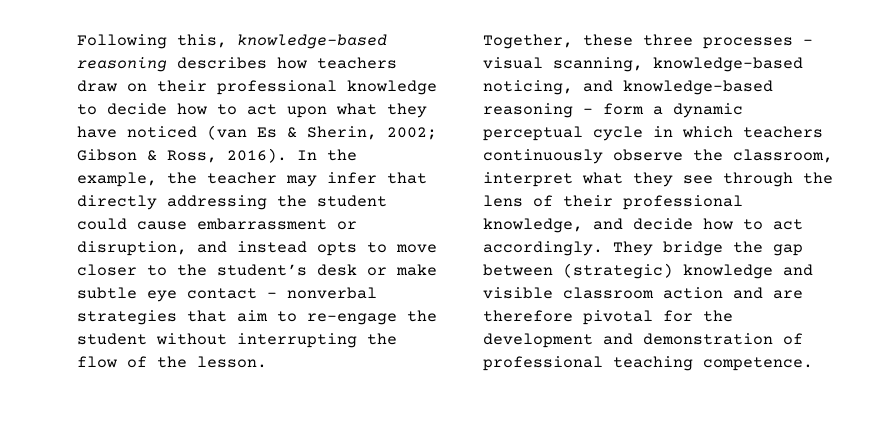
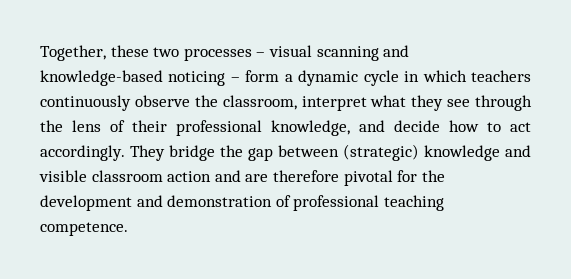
- Following this, knowledge-based reasoning describes how teachers draw on their professional knowledge to decide how to act upon what they have noticed (van Es & Sherin, 2002; Gibson & Ross, 2016). In the example, the teacher may infer that directly addressing the student could cause embarrassment or disruption, and instead opts to move closer to the student’s desk or make subtle eye contact – nonverbal strategies that aim to re-engage the student without interrupting the flow of the lesson.
- Together, these three processes – visual scanning, knowledge-based noticing, and knowledge-based reasoning – form a dynamic perceptual cycle in which teachers continuously observe the classroom, interpret what they see through the lens of their professional knowledge, and decide how to act accordingly.
+ Together, these two processes – visual scanning and knowledge-based noticing – form a dynamic cycle in which teachers continuously observe the classroom, interpret what they see through the lens of their professional knowledge, and decide how to act accordingly.

